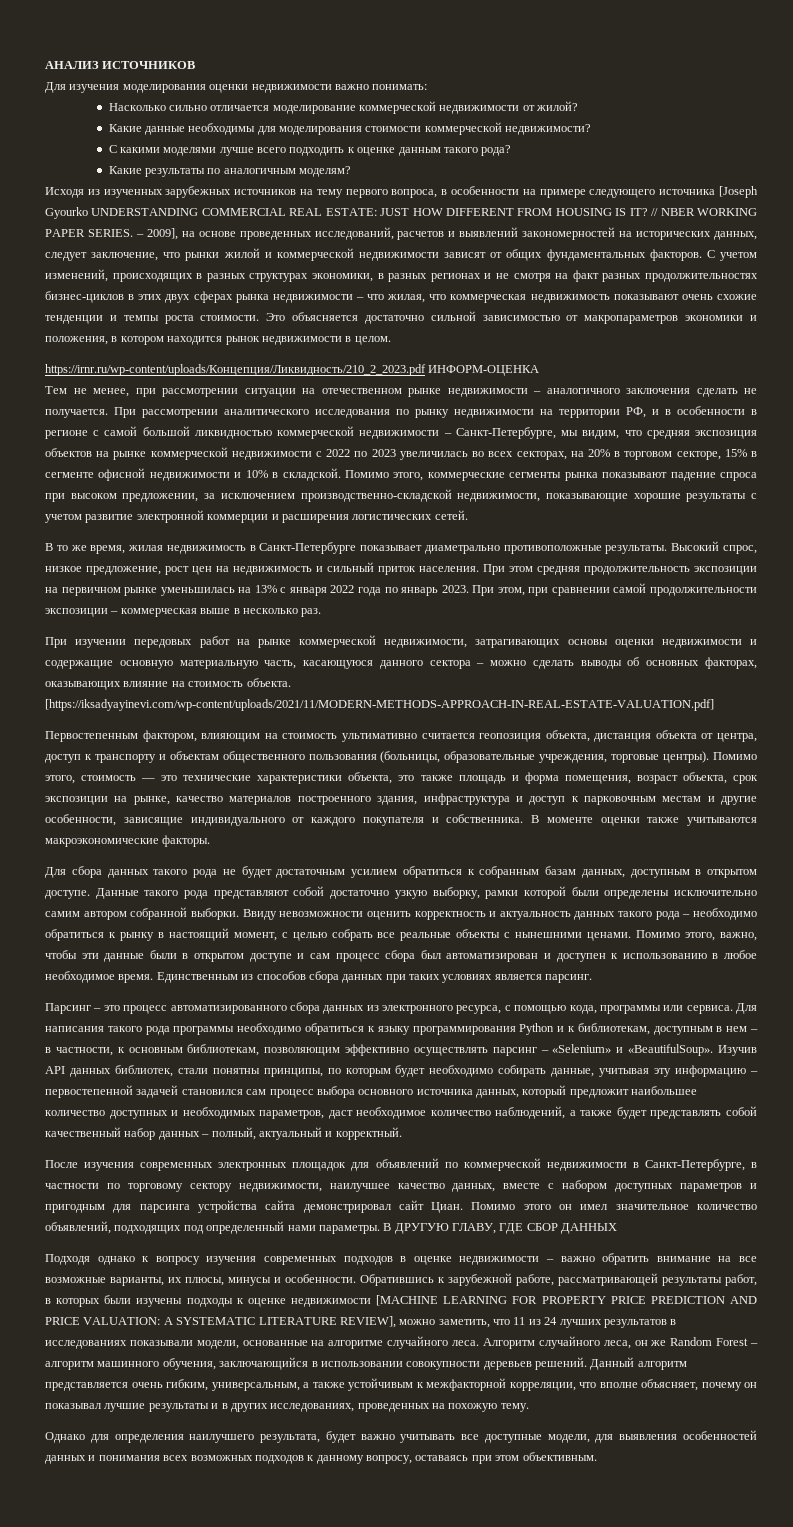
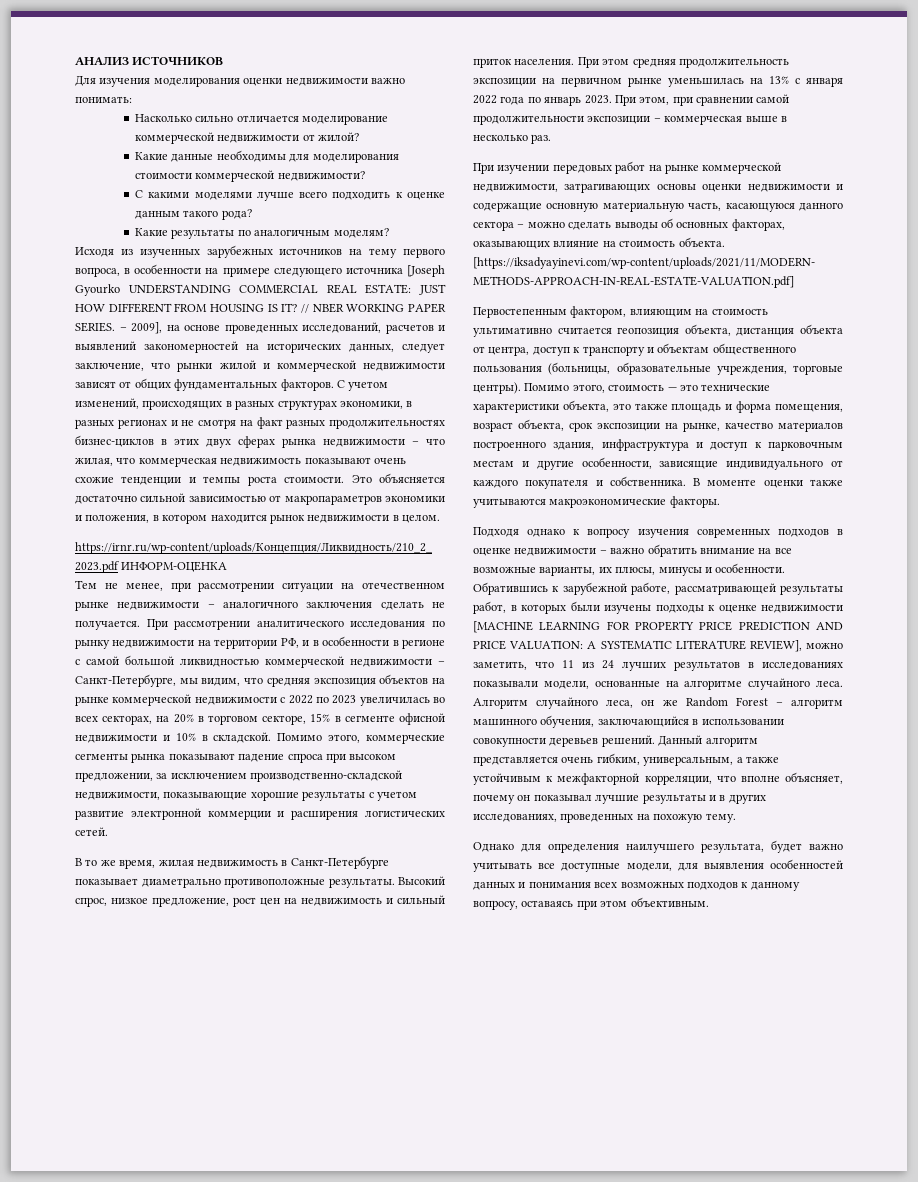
- Для сбора данных такого рода не будет достаточным усилием обратиться к собранным базам данных, доступным в открытом доступе. Данные такого рода представляют собой достаточно узкую выборку, рамки которой были определены исключительно самим автором собранной выборки. Ввиду невозможности оценить корректность и актуальность данных такого рода – необходимо обратиться к рынку в настоящий момент, с целью собрать все реальные объекты с нынешними ценами. Помимо этого, важно, чтобы эти данные были в открытом доступе и сам процесс сбора был автоматизирован и доступен к использованию в любое необходимое время. Единственным из способов сбора данных при таких условиях является парсинг.
- Парсинг – это процесс автоматизированного сбора данных из электронного ресурса, с помощью кода, программы или сервиса. Для написания такого рода программы необходимо обратиться к языку программирования Python и к библиотекам, доступным в нем – в частности, к основным библиотекам, позволяющим эффективно осуществлять парсинг – «Selenium» и «BeautifulSoup». Изучив API данных библиотек, стали понятны принципы, по которым будет необходимо собирать данные, учитывая эту информацию – первостепенной задачей становился сам процесс выбора основного источника данных, который предложит наибольшее количество доступных и необходимых параметров, даст необходимое количество наблюдений, а также будет представлять собой качественный набор данных – полный, актуальный и корректный.
- После изучения современных электронных площадок для объявлений по коммерческой недвижимости в Санкт-Петербурге, в частности по торговому сектору недвижимости, наилучшее качество данных, вместе с набором доступных параметров и пригодным для парсинга устройства сайта демонстрировал сайт Циан. Помимо этого он имел значительное количество объявлений, подходящих под определенный нами параметры. В ДРУГУЮ ГЛАВУ, ГДЕ СБОР ДАННЫХ

